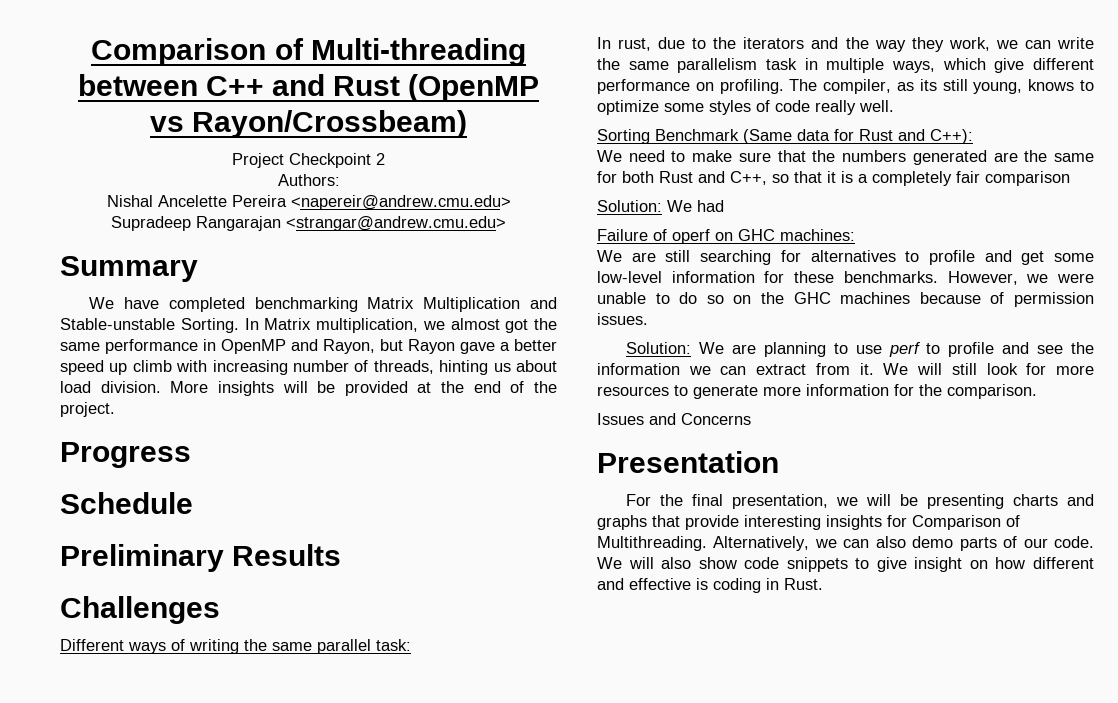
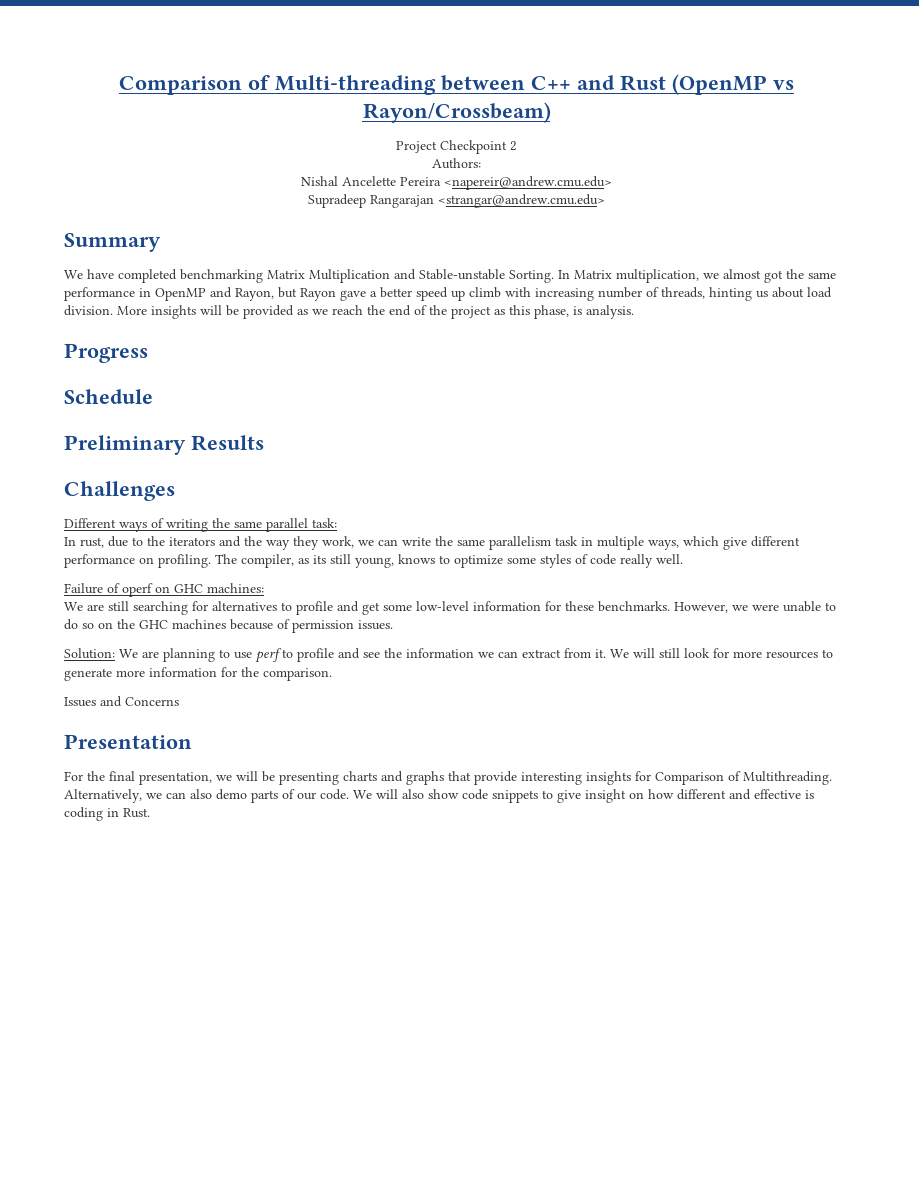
- More insights will be provided at the end of the project.
+ More insights will be provided as we reach the end of the project as this phase, is analysis.
- Sorting Benchmark (Same data for Rust and C++):
- We need to make sure that the numbers generated are the same for both Rust and C++, so that it is a completely fair comparison
- Solution: We had

